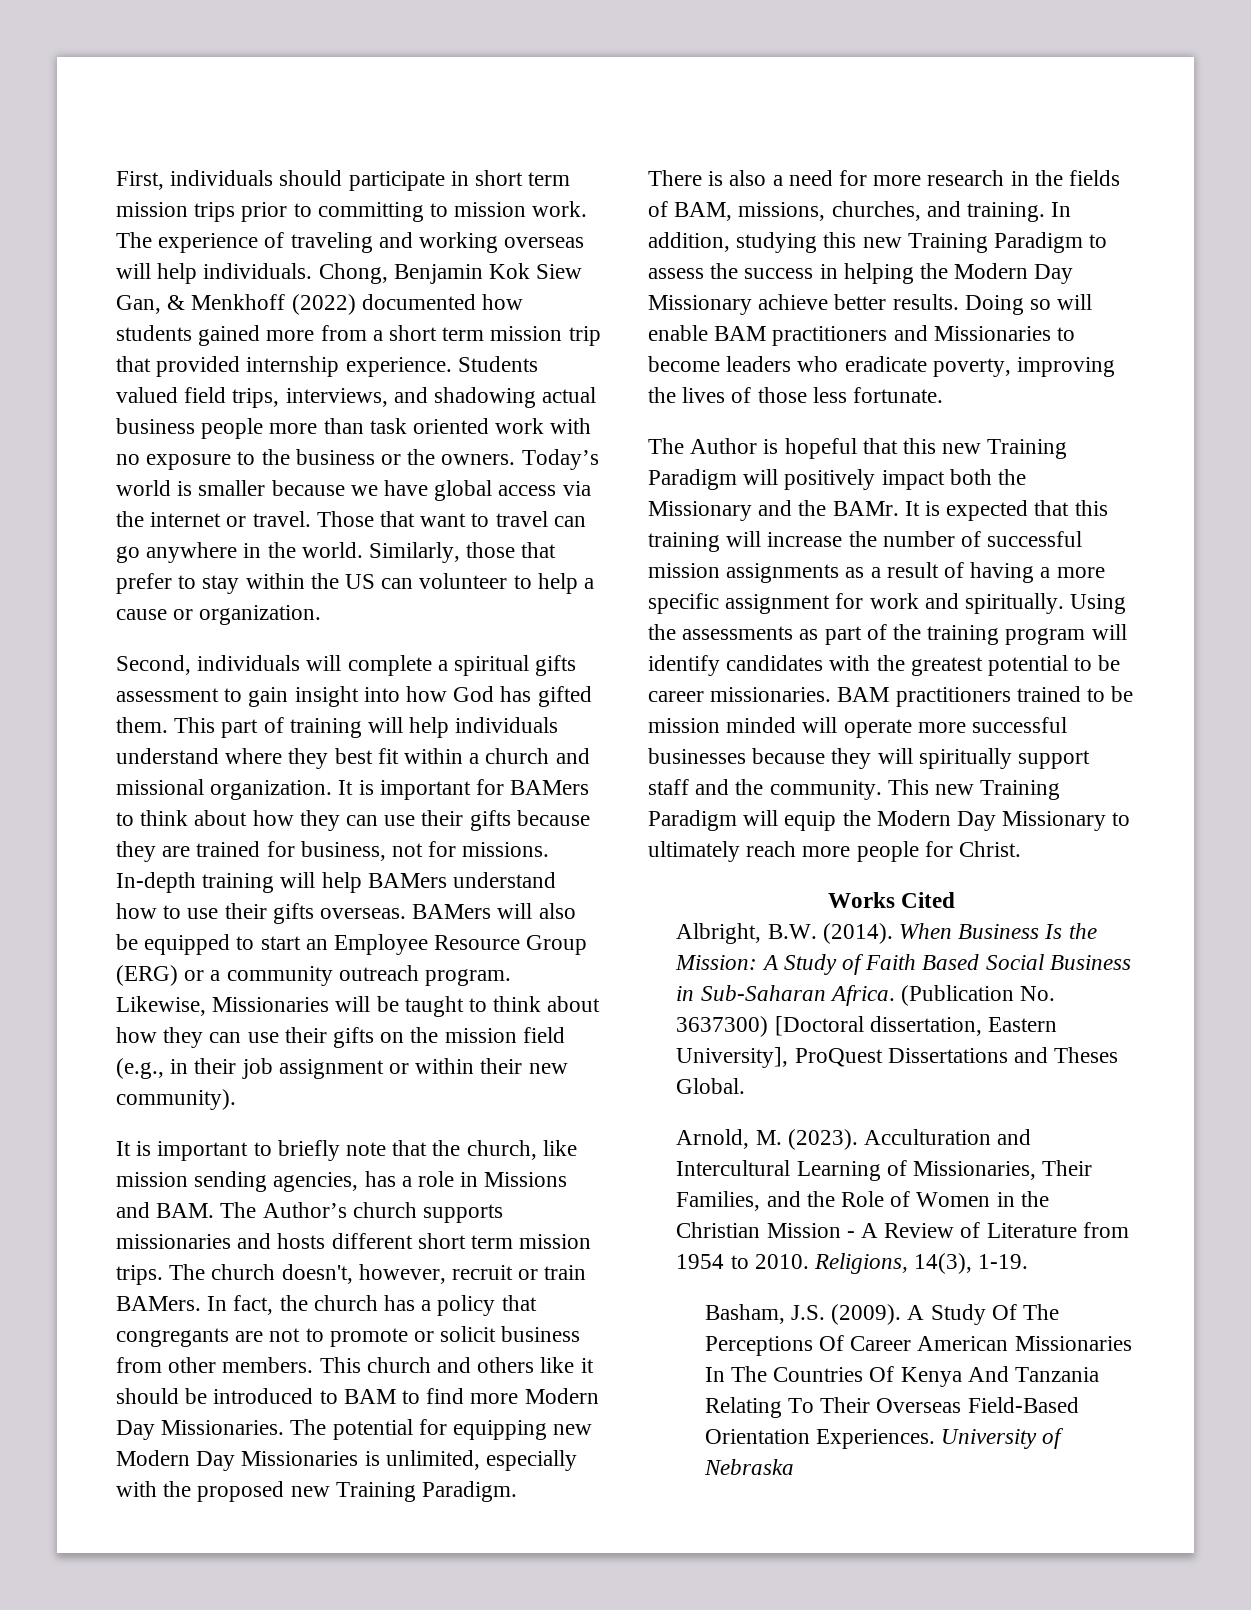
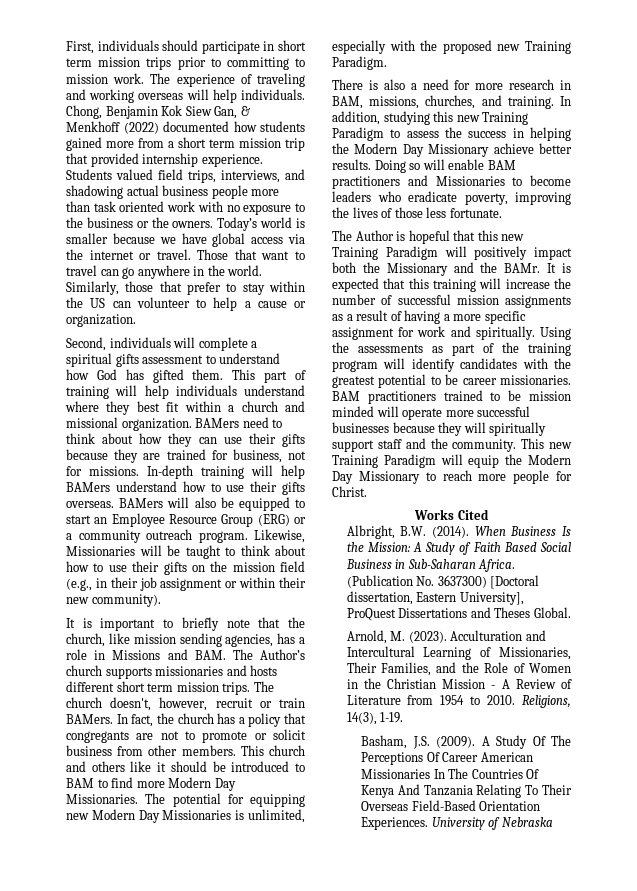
- Second, individuals will complete a spiritual gifts assessment to gain insight into how God has gifted them.
+ Second, individuals will complete a spiritual gifts assessment to understand how God has gifted them.
- It is important for BAMers to think about how they can use their gifts because they are trained for business, not for missions.
+ BAMers need to think about how they can use their gifts because they are trained for business, not for missions.
- Likewise, Missionaries will be taught to think about how they can use their gifts on the mission field (e.g., in their job assignment or within their new community).
+ Likewise, Missionaries will be taught to think about how to use their gifts on the mission field (e.g., in their job assignment or within their new community).
- There is also a need for more research in the fields of BAM, missions, churches, and training.
+ There is also a need for more research in BAM, missions, churches, and training.
- This new Training Paradigm will equip the Modern Day Missionary to ultimately reach more people for Christ.
+ This new Training Paradigm will equip the Modern Day Missionary to reach more people for Christ.

